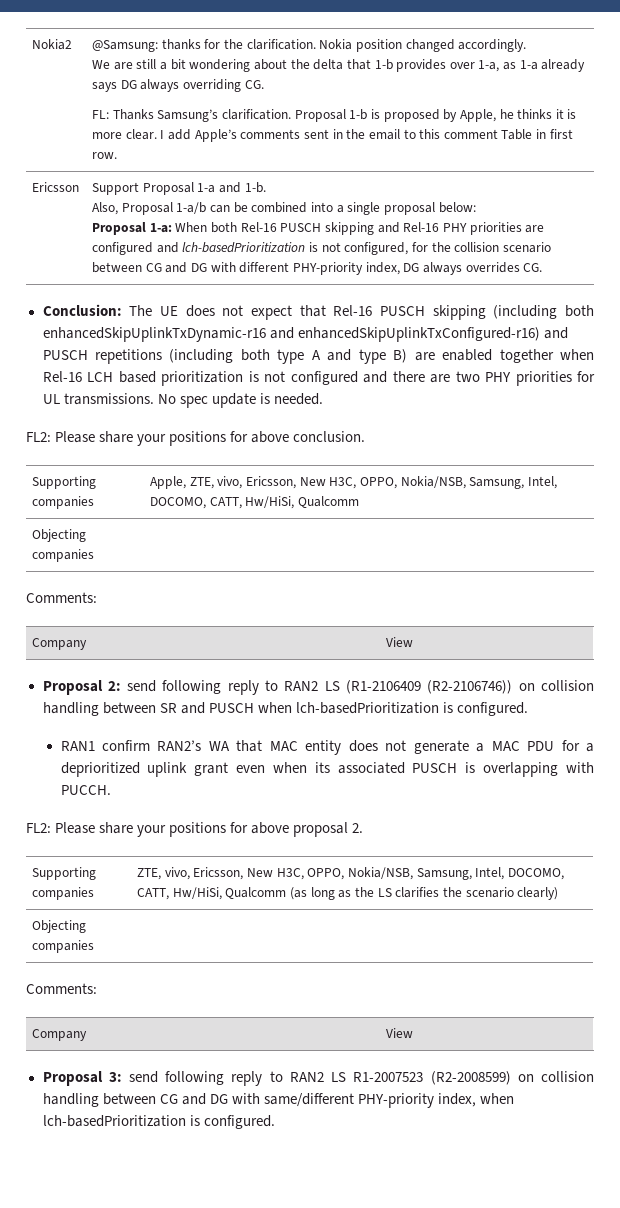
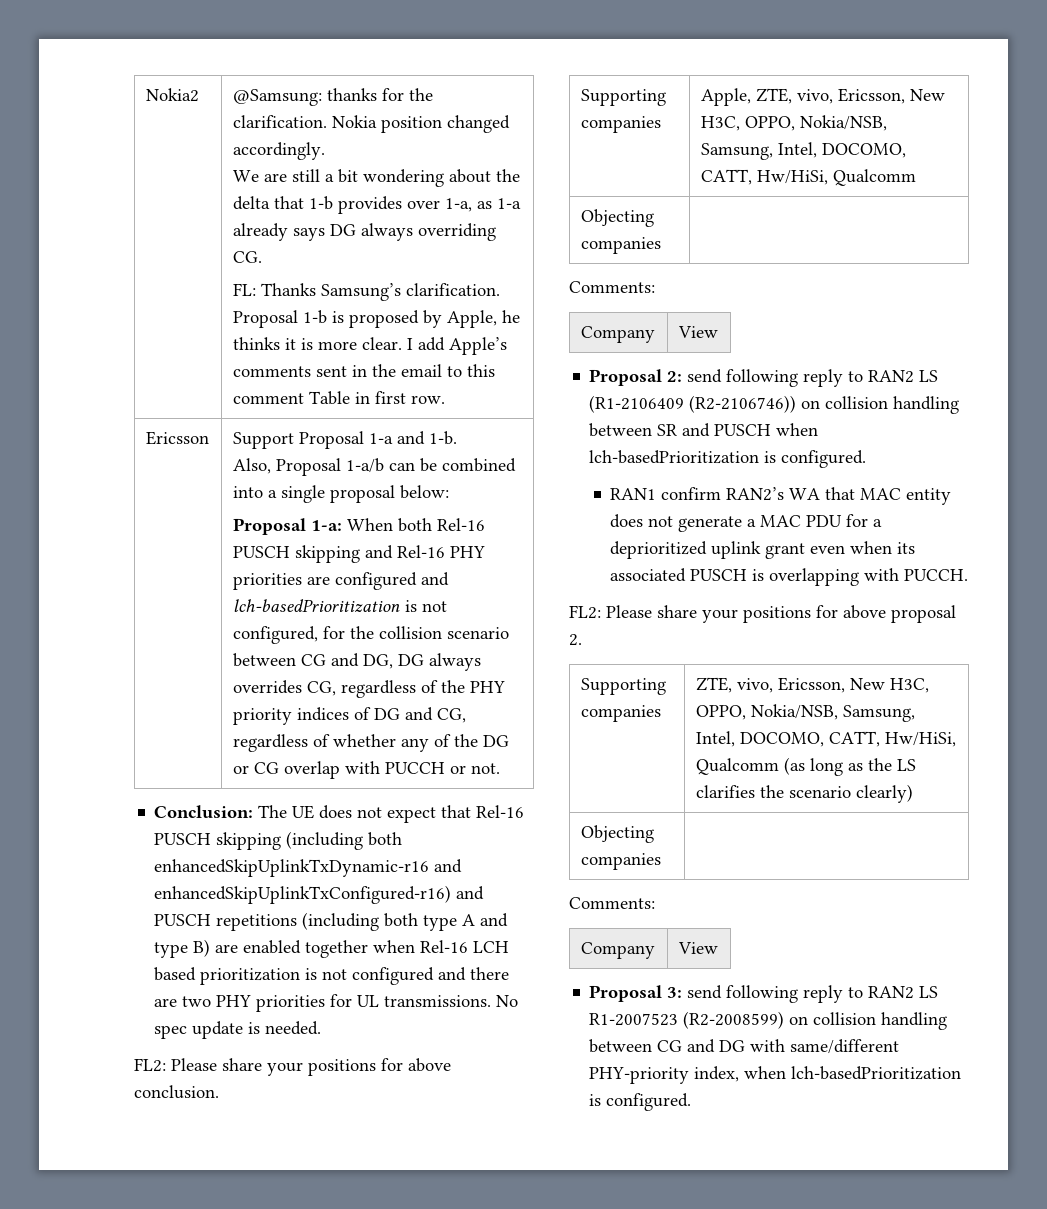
- Proposal 1-a: When both Rel-16 PUSCH skipping and Rel-16 PHY priorities are configured and lch-basedPrioritization is not configured, for the collision scenario between CG and DG with different PHY-priority index, DG always overrides CG.
+ Proposal 1-a: When both Rel-16 PUSCH skipping and Rel-16 PHY priorities are configured and lch-basedPrioritization is not configured, for the collision scenario between CG and DG, DG always overrides CG, regardless of the PHY priority indices of DG and CG, regardless of whether any of the DG or CG overlap with PUCCH or not.

